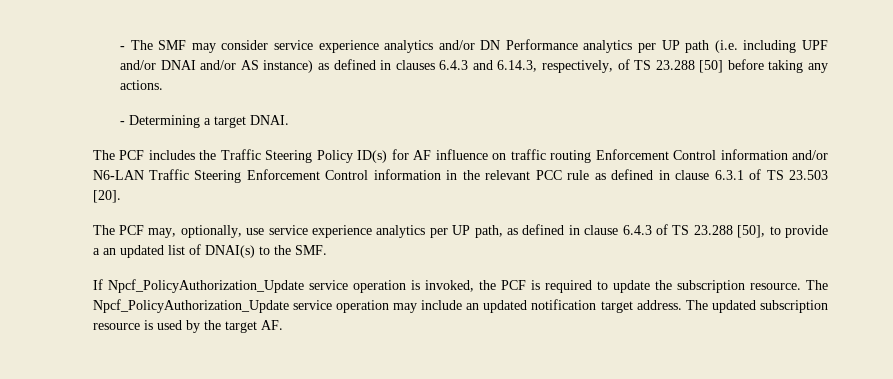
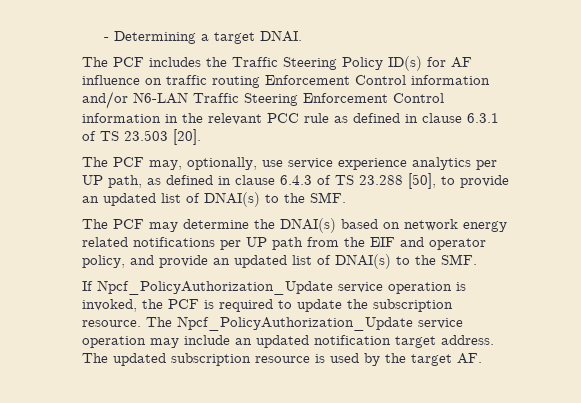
- - The SMF may consider service experience analytics and/or DN Performance analytics per UP path (i.e. including UPF and/or DNAI and/or AS instance) as defined in clauses 6.4.3 and 6.14.3, respectively, of TS 23.288 [50] before taking any actions.
- The PCF may, optionally, use service experience analytics per UP path, as defined in clause 6.4.3 of TS 23.288 [50], to provide a an updated list of DNAI(s) to the SMF.
+ The PCF may, optionally, use service experience analytics per UP path, as defined in clause 6.4.3 of TS 23.288 [50], to provide an updated list of DNAI(s) to the SMF.
+ The PCF may determine the DNAI(s) based on network energy related notifications per UP path from the EIF and operator policy, and provide an updated list of DNAI(s) to the SMF.

